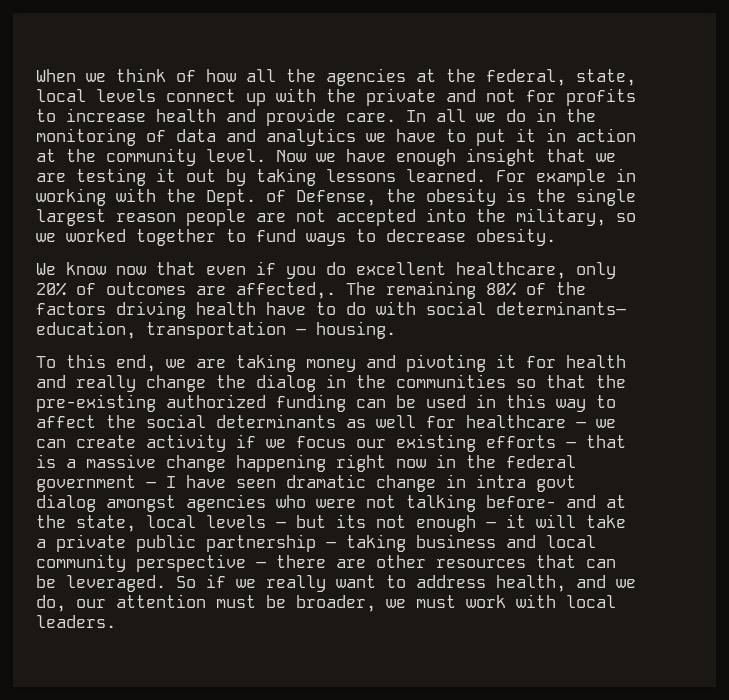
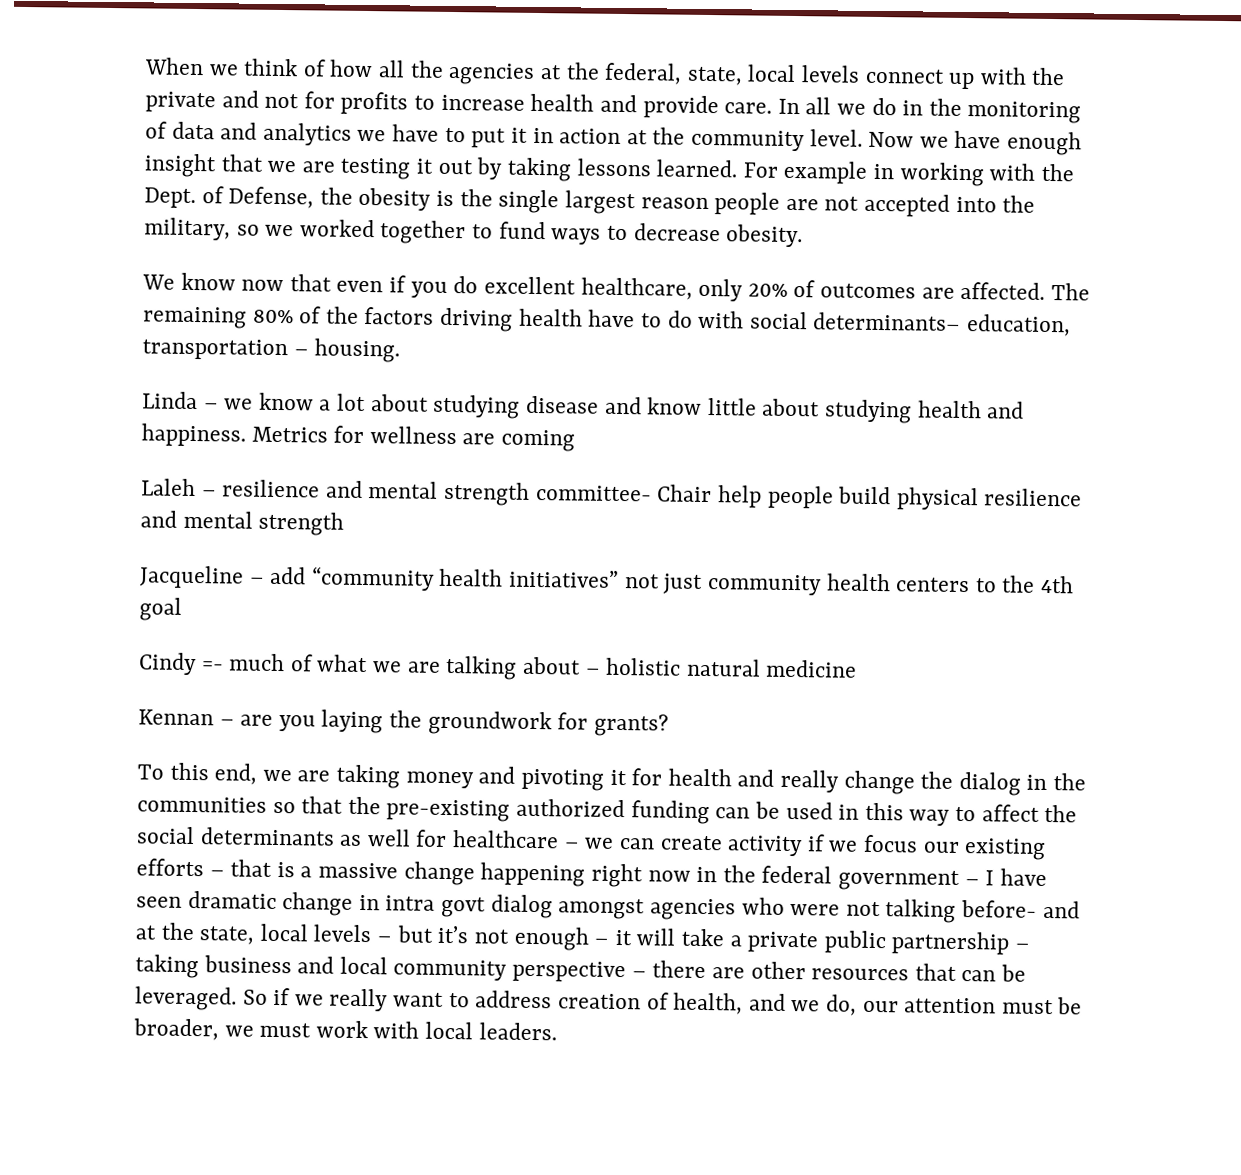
- We know now that even if you do excellent healthcare, only 20% of outcomes are affected,.
+ We know now that even if you do excellent healthcare, only 20% of outcomes are affected.
+ Linda – we know a lot about studying disease and know little about studying health and happiness. Metrics for wellness are coming
+ Laleh – resilience and mental strength committee- Chair help people build physical resilience and mental strength
+ Jacqueline – add “community health initiatives” not just community health centers to the 4th goal
+ Cindy =- much of what we are talking about – holistic natural medicine
+ Kennan – are you laying the groundwork for grants?
- To this end, we are taking money and pivoting it for health and really change the dialog in the communities so that the pre-existing authorized funding can be used in this way to affect the social determinants as well for healthcare – we can create activity if we focus our existing efforts – that is a massive change happening right now in the federal government – I have seen dramatic change in intra govt dialog amongst agencies who were not talking before- and at the state, local levels – but its not enough – it will take a private public partnership – taking business and local community perspective – there are other resources that can be leveraged.
+ To this end, we are taking money and pivoting it for health and really change the dialog in the communities so that the pre-existing authorized funding can be used in this way to affect the social determinants as well for healthcare – we can create activity if we focus our existing efforts – that is a massive change happening right now in the federal government – I have seen dramatic change in intra govt dialog amongst agencies who were not talking before- and at the state, local levels – but it’s not enough – it will take a private public partnership – taking business and local community perspective – there are other resources that can be leveraged.
- So if we really want to address health, and we do, our attention must be broader, we must work with local leaders.
+ So if we really want to address creation of health, and we do, our attention must be broader, we must work with local leaders.

